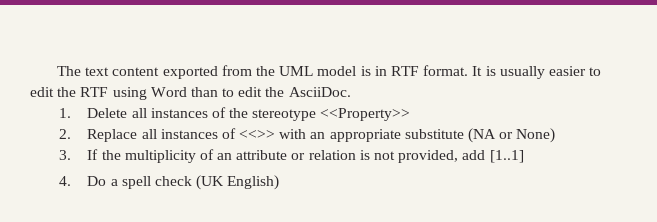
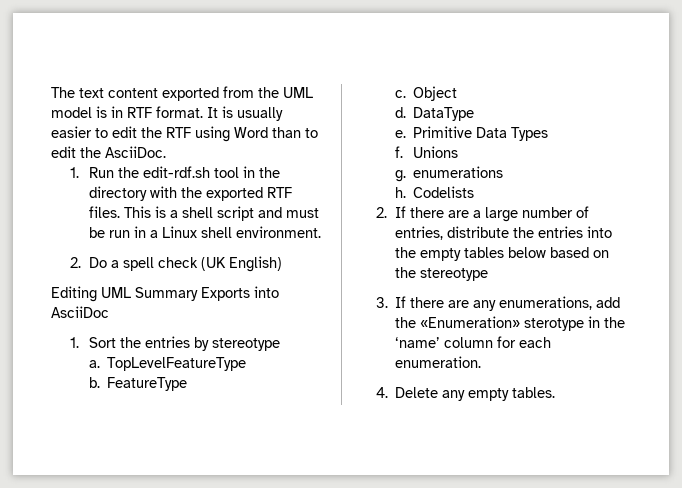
- 1. Delete all instances of the stereotype <<Property>>
- 2. Replace all instances of <<>> with an appropriate substitute (NA or None)
- 3. If the multiplicity of an attribute or relation is not provided, add [1..1]
- 4. Do a spell check (UK English)
+ 1. Run the edit-rdf.sh tool in the directory with the exported RTF files. This is a shell script and must be run in a Linux shell environment.
+ 2. Do a spell check (UK English)
+ Editing UML Summary Exports into AsciiDoc
+ 1. Sort the entries by stereotype
+ a. TopLevelFeatureType
+ b. FeatureType
+ c. Object
+ d. DataType
+ e. Primitive Data Types
+ f. Unions
+ g. enumerations
+ h. Codelists
+ 2. If there are a large number of entries, distribute the entries into the empty tables below based on the stereotype
+ 3. If there are any enumerations, add the «Enumeration» sterotype in the ‘name’ column for each enumeration.
+ 4. Delete any empty tables.

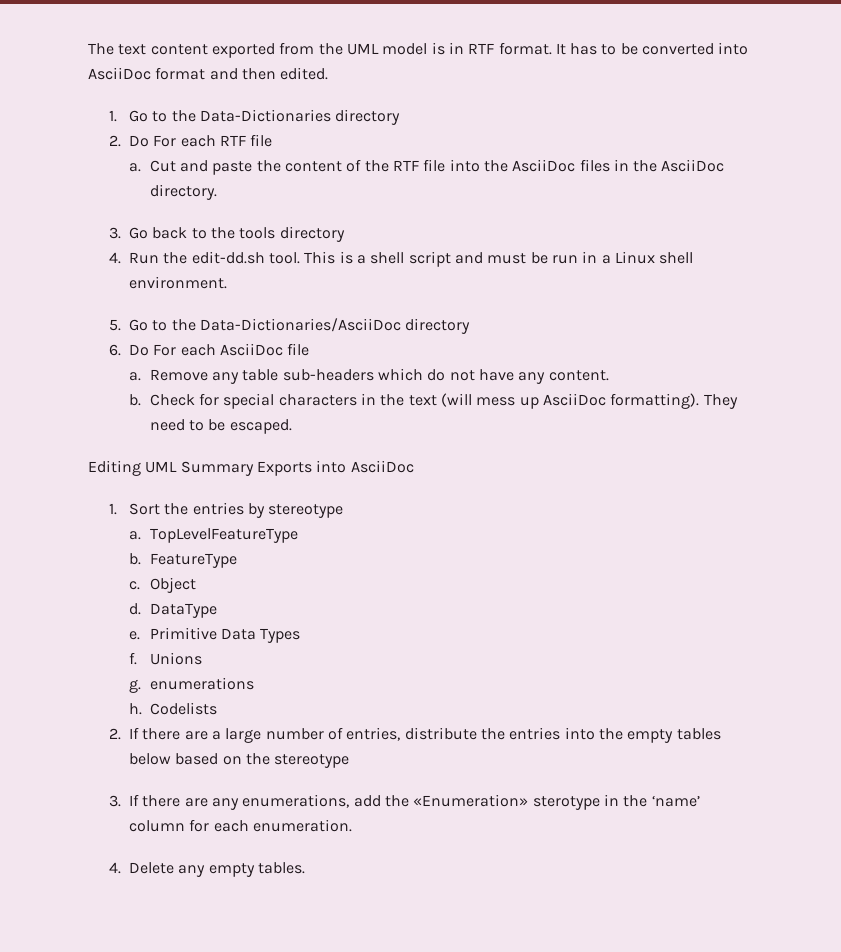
- It is usually easier to edit the RTF using Word than to edit the AsciiDoc.
- 1. Run the edit-rdf.sh tool in the directory with the exported RTF files.
+ It has to be converted into AsciiDoc format and then edited.
+ 1. Go to the Data-Dictionaries directory
+ 2. Do For each RTF file
+ a. Cut and paste the content of the RTF file into the AsciiDoc files in the AsciiDoc directory.
+ 3. Go back to the tools directory
+ 4. Run the edit-dd.sh tool.
- 2. Do a spell check (UK English)
+ 5. Go to the Data-Dictionaries/AsciiDoc directory
+ 6. Do For each AsciiDoc file
+ a. Remove any table sub-headers which do not have any content.
+ b. Check for special characters in the text (will mess up AsciiDoc formatting). They need to be escaped.

